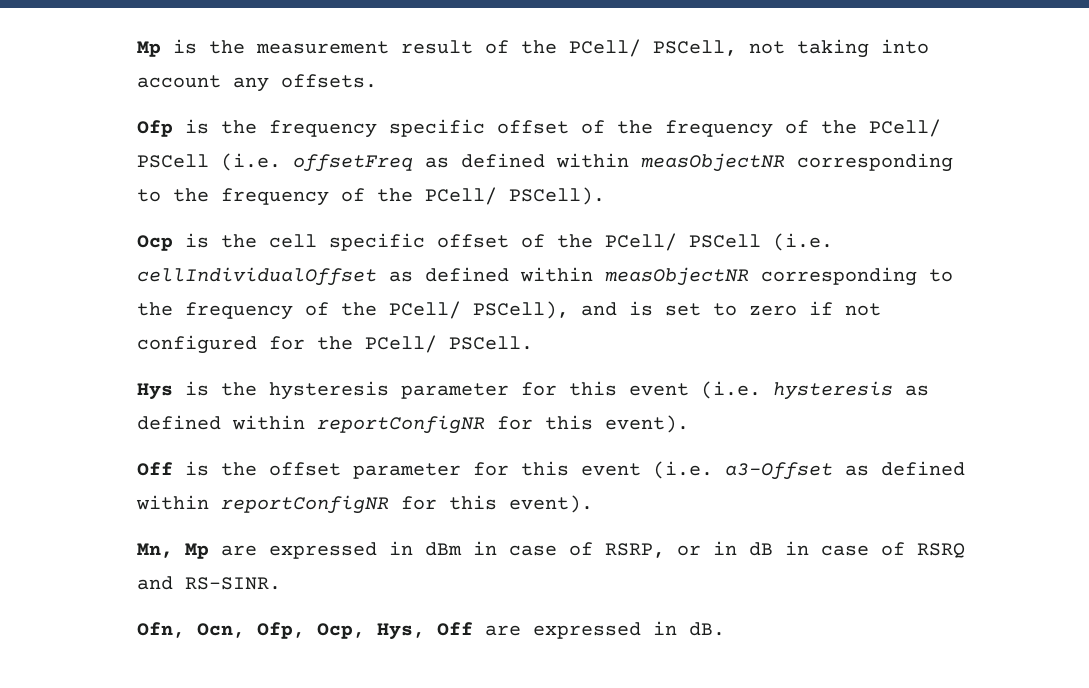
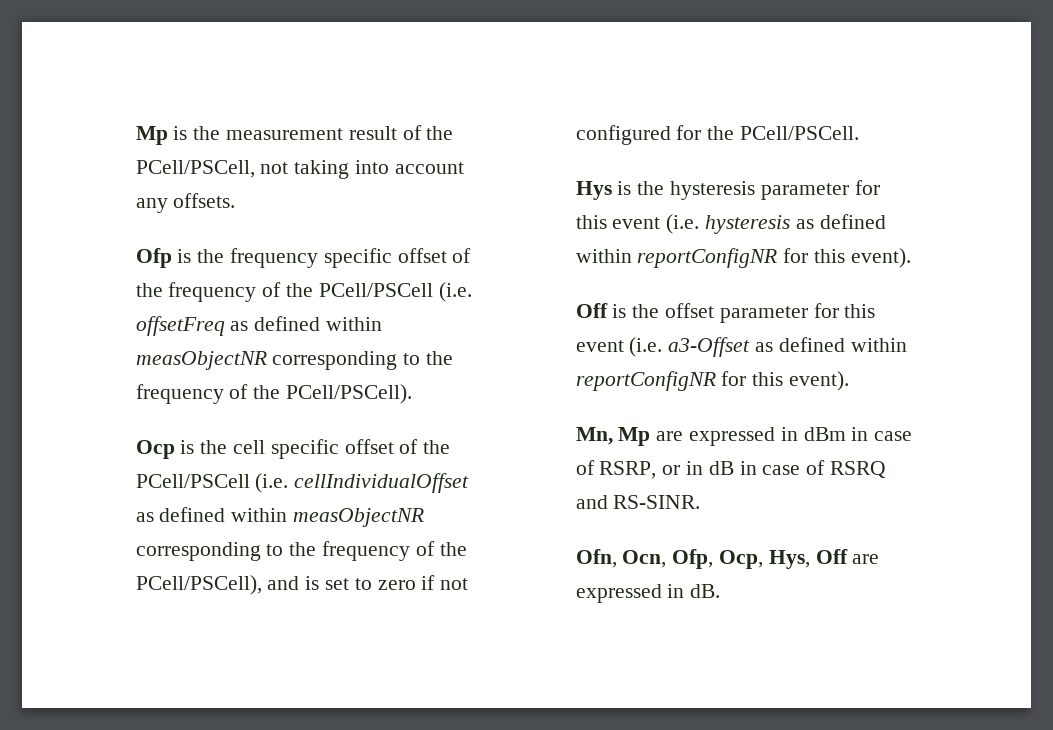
- Mp is the measurement result of the PCell/ PSCell, not taking into account any offsets.
+ Mp is the measurement result of the PCell/PSCell, not taking into account any offsets.
- Ofp is the frequency specific offset of the frequency of the PCell/ PSCell (i.e. offsetFreq as defined within measObjectNR corresponding to the frequency of the PCell/ PSCell).
+ Ofp is the frequency specific offset of the frequency of the PCell/PSCell (i.e. offsetFreq as defined within measObjectNR corresponding to the frequency of the PCell/PSCell).
- Ocp is the cell specific offset of the PCell/ PSCell (i.e. cellIndividualOffset as defined within measObjectNR corresponding to the frequency of the PCell/ PSCell), and is set to zero if not configured for the PCell/ PSCell.
+ Ocp is the cell specific offset of the PCell/PSCell (i.e. cellIndividualOffset as defined within measObjectNR corresponding to the frequency of the PCell/PSCell), and is set to zero if not configured for the PCell/PSCell.

